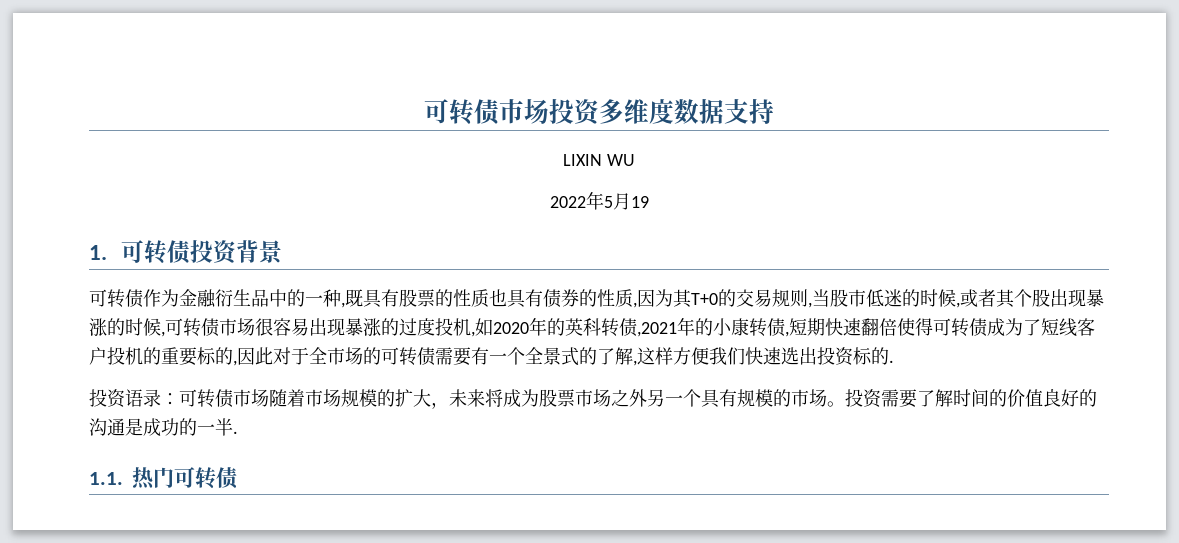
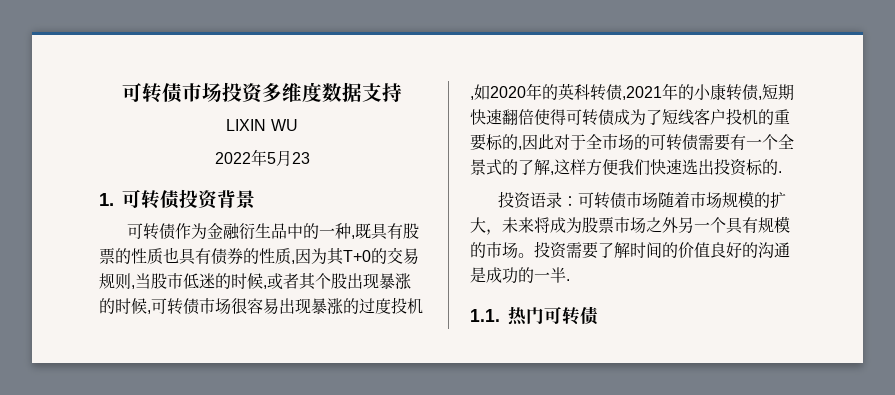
- 2022年5月19
+ 2022年5月23

